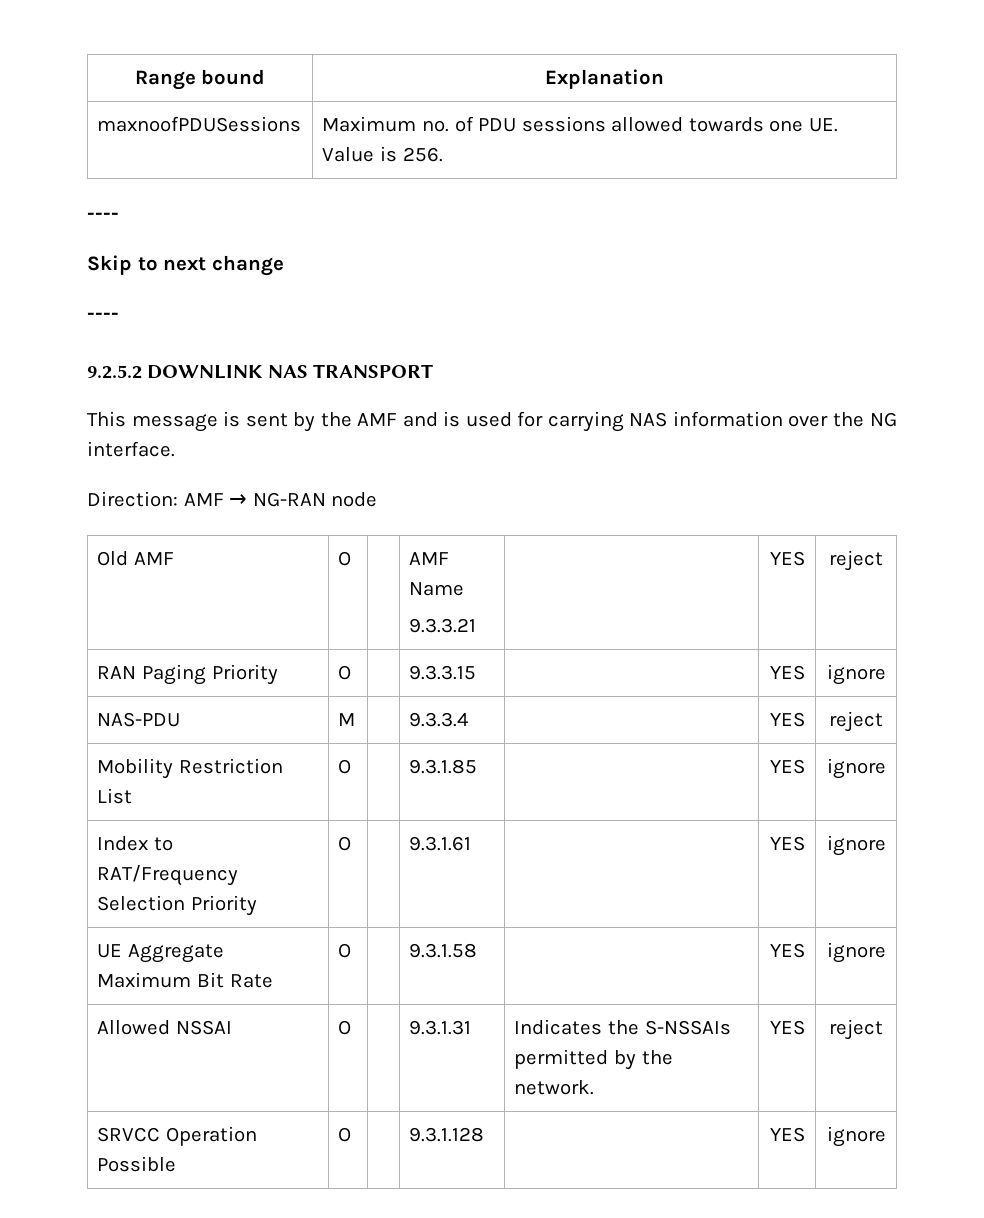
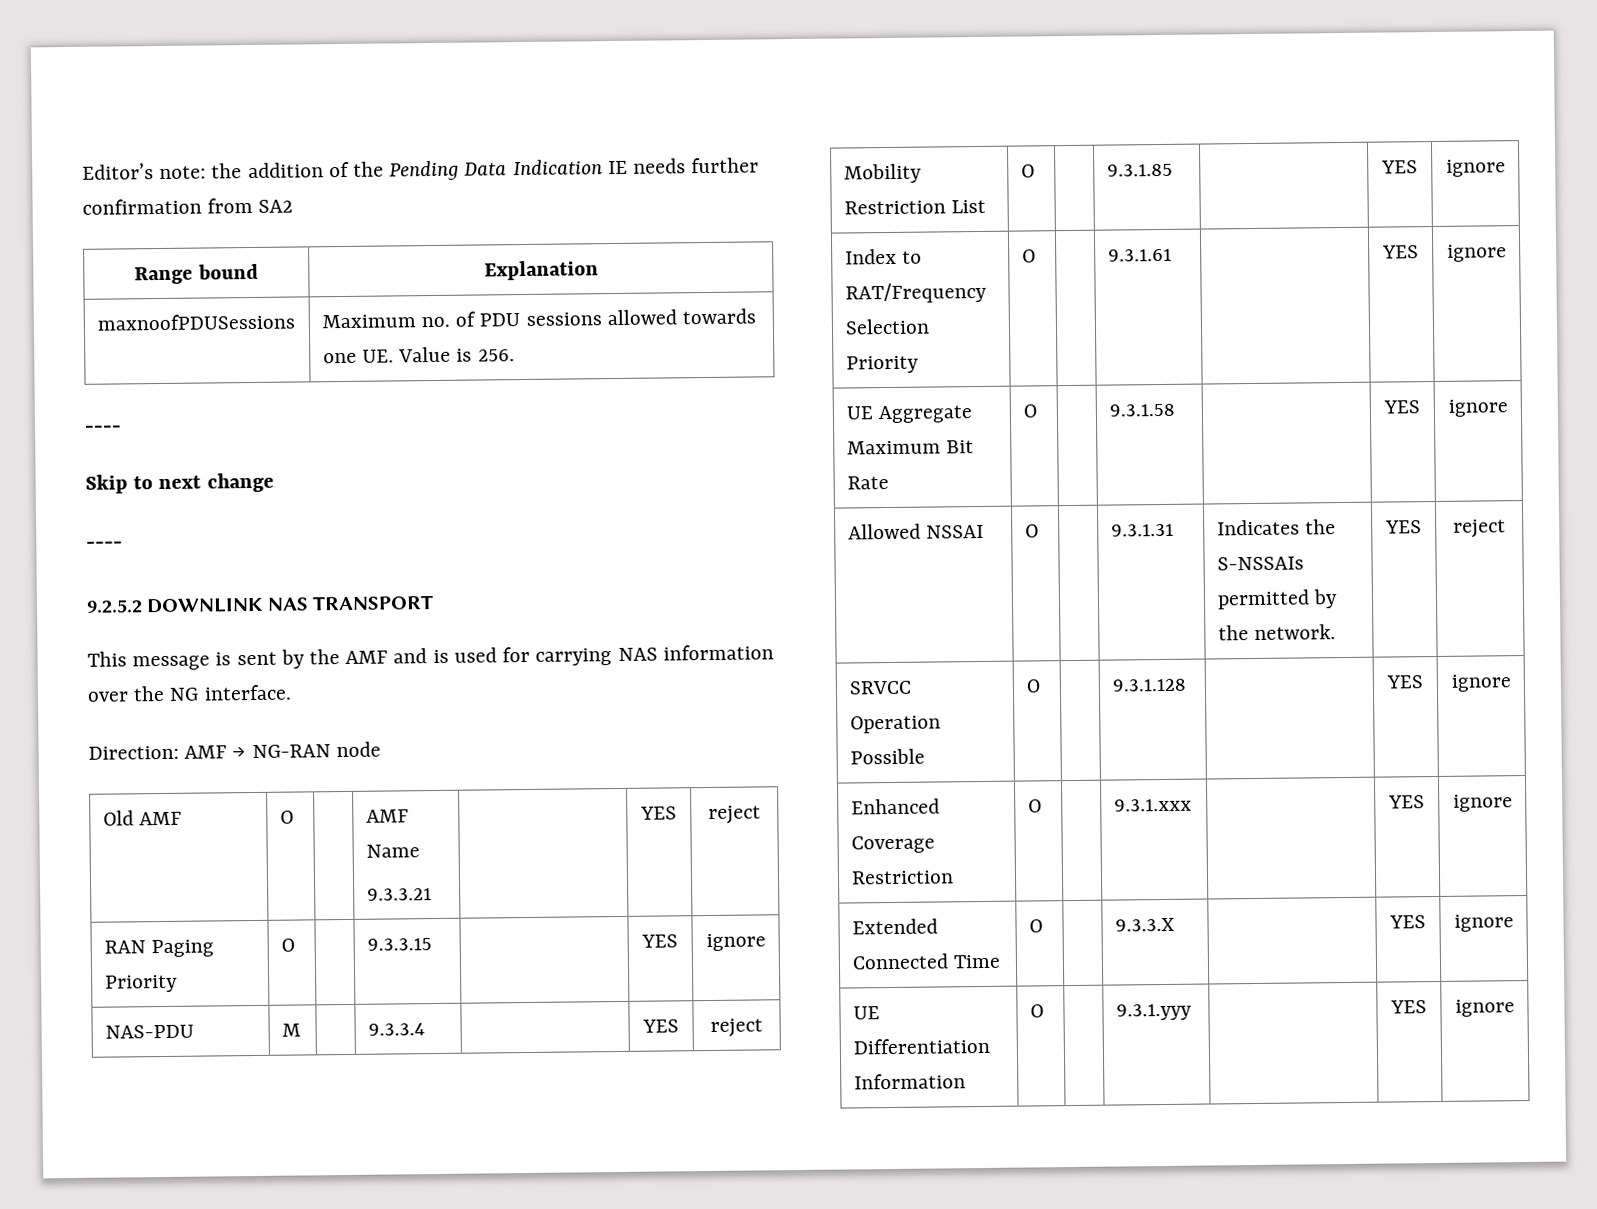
+ Editor’s note: the addition of the Pending Data Indication IE needs further confirmation from SA2
+ Enhanced Coverage Restriction | O | | 9.3.1.xxx | | YES | ignore
+ Extended Connected Time | O | | 9.3.3.X | | YES | ignore
+ UE Differentiation Information | O | | 9.3.1.yyy | | YES | ignore

